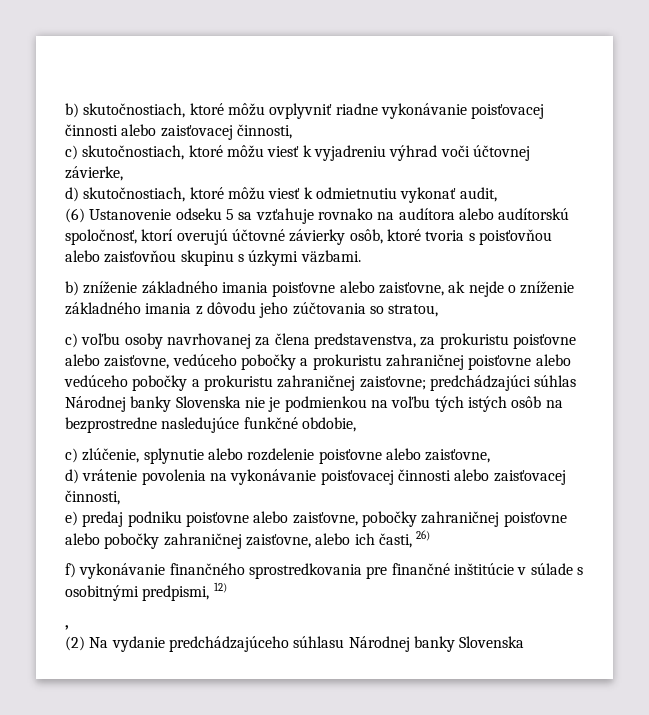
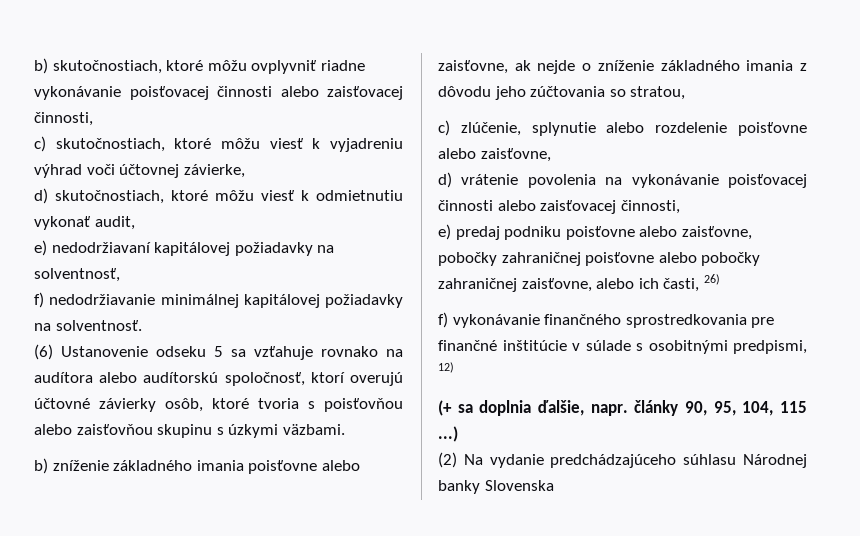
+ e) nedodržiavaní kapitálovej požiadavky na solventnosť,
+ f) nedodržiavanie minimálnej kapitálovej požiadavky na solventnosť.
- c) voľbu osoby navrhovanej za člena predstavenstva, za prokuristu poisťovne alebo zaisťovne, vedúceho pobočky a prokuristu zahraničnej poisťovne alebo vedúceho pobočky a prokuristu zahraničnej zaisťovne; predchádzajúci súhlas Národnej banky Slovenska nie je podmienkou na voľbu tých istých osôb na bezprostredne nasledujúce funkčné obdobie,
- ,
+ (+ sa doplnia ďalšie, napr. články 90, 95, 104, 115 ...)

